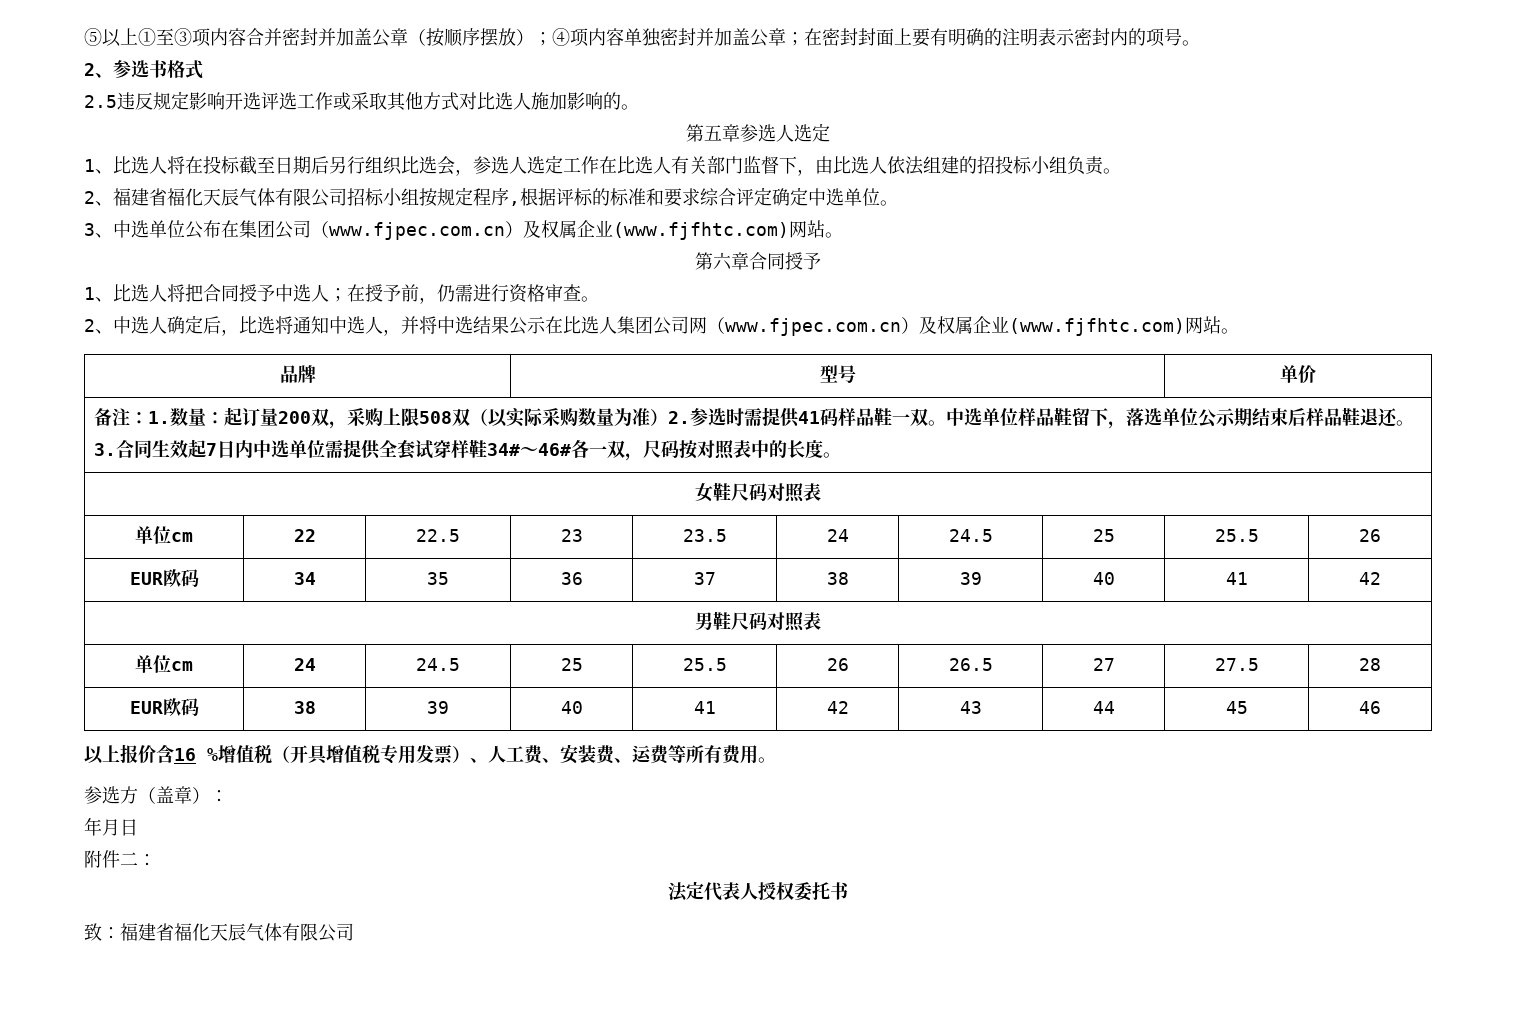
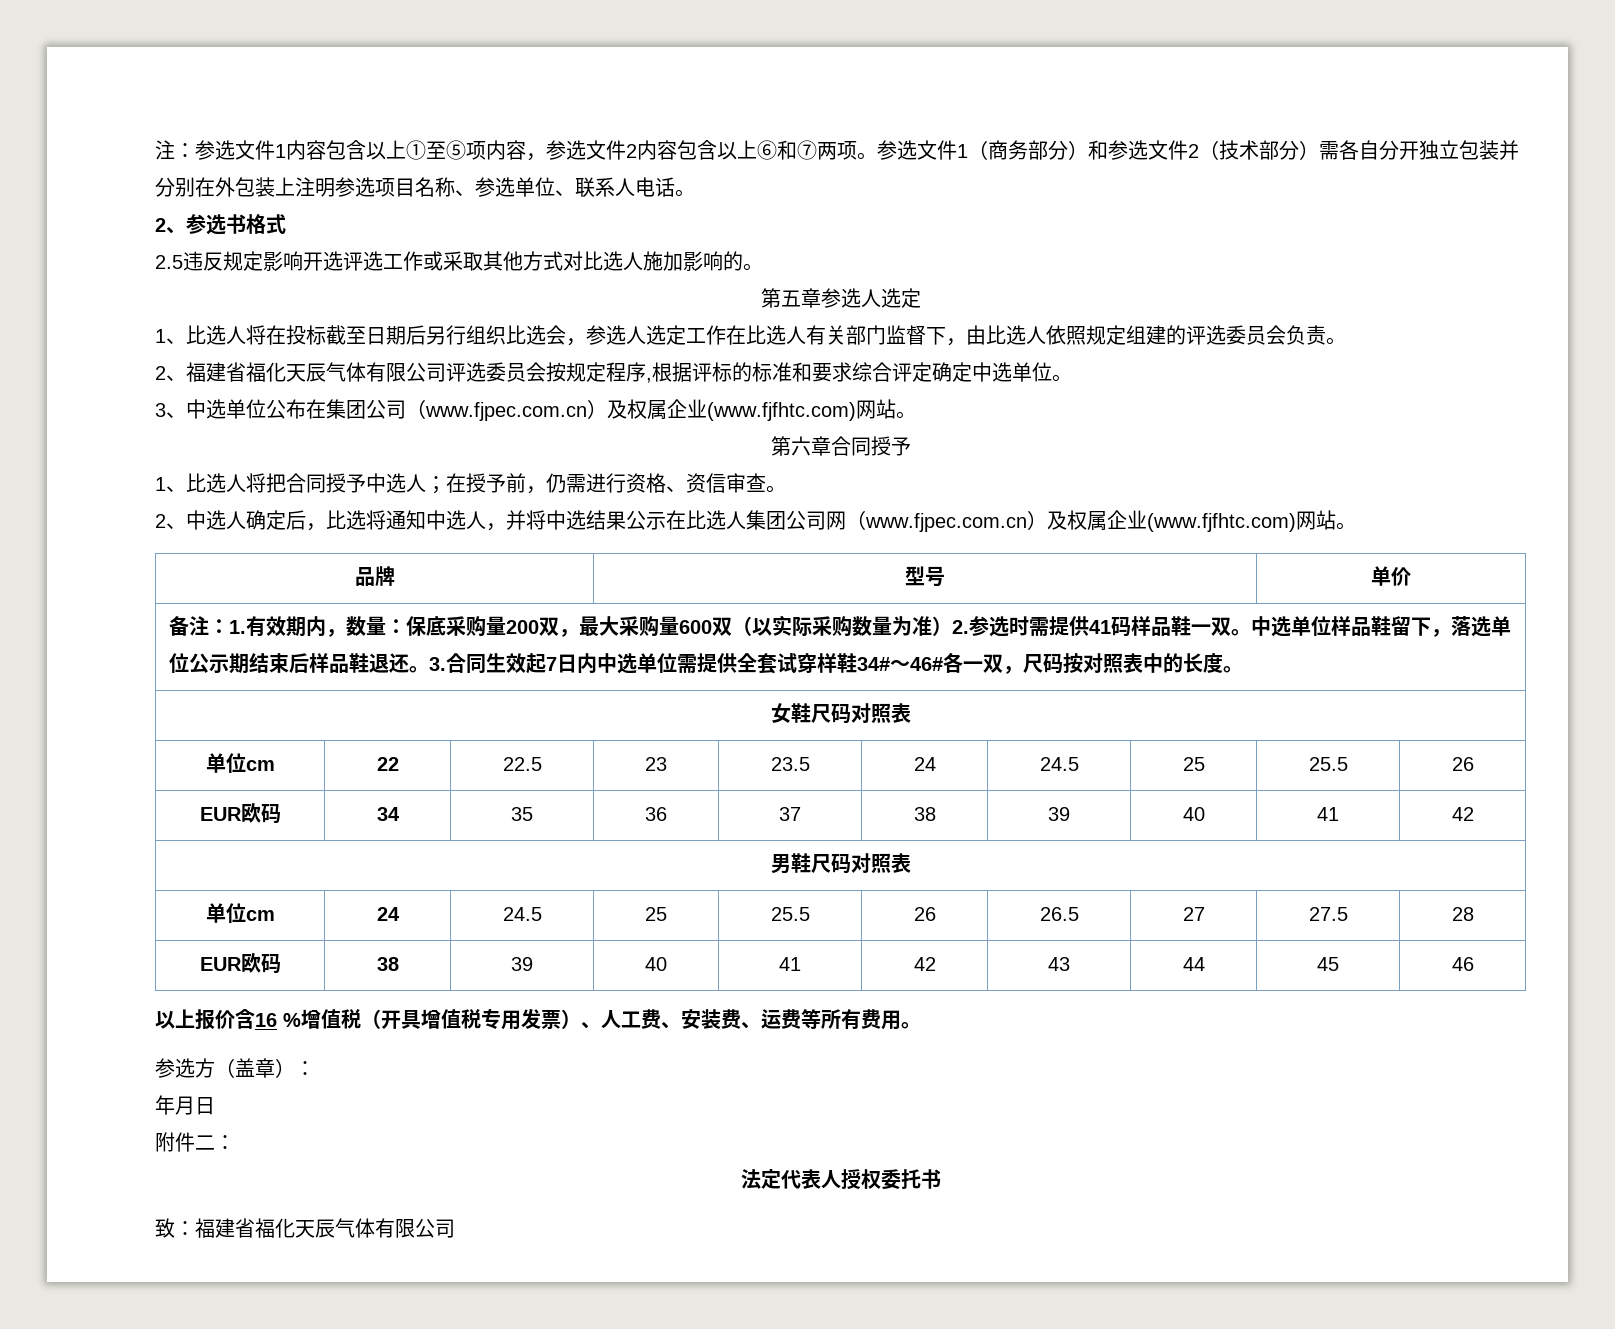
- ⑤以上①至③项内容合并密封并加盖公章（按顺序摆放）；④项内容单独密封并加盖公章；在密封封面上要有明确的注明表示密封内的项号。
+ 注：参选文件1内容包含以上①至⑤项内容，参选文件2内容包含以上⑥和⑦两项。参选文件1（商务部分）和参选文件2（技术部分）需各自分开独立包装并分别在外包装上注明参选项目名称、参选单位、联系人电话。
- 1、比选人将在投标截至日期后另行组织比选会，参选人选定工作在比选人有关部门监督下，由比选人依法组建的招投标小组负责。
+ 1、比选人将在投标截至日期后另行组织比选会，参选人选定工作在比选人有关部门监督下，由比选人依照规定组建的评选委员会负责。
- 2、福建省福化天辰气体有限公司招标小组按规定程序,根据评标的标准和要求综合评定确定中选单位。
+ 2、福建省福化天辰气体有限公司评选委员会按规定程序,根据评标的标准和要求综合评定确定中选单位。
- 1、比选人将把合同授予中选人；在授予前，仍需进行资格审查。
+ 1、比选人将把合同授予中选人；在授予前，仍需进行资格、资信审查。
- 备注：1.数量：起订量200双，采购上限508双（以实际采购数量为准）2.参选时需提供41码样品鞋一双。
+ 备注：1.有效期内，数量：保底采购量200双，最大采购量600双（以实际采购数量为准）2.参选时需提供41码样品鞋一双。

